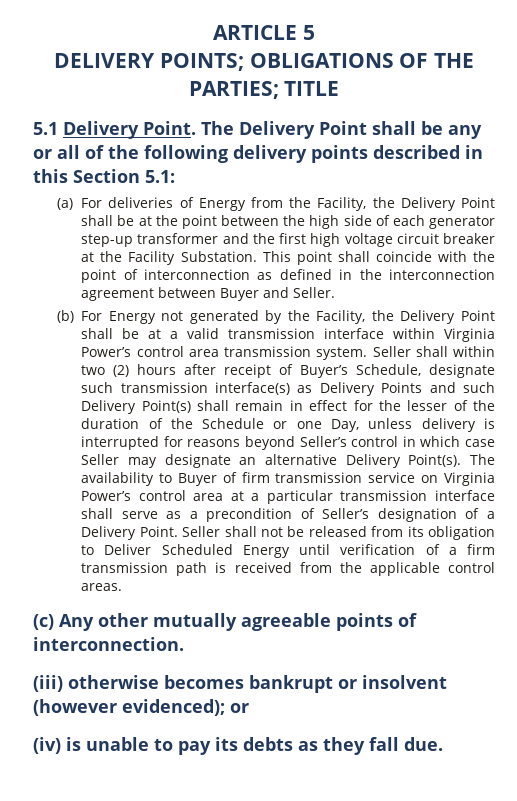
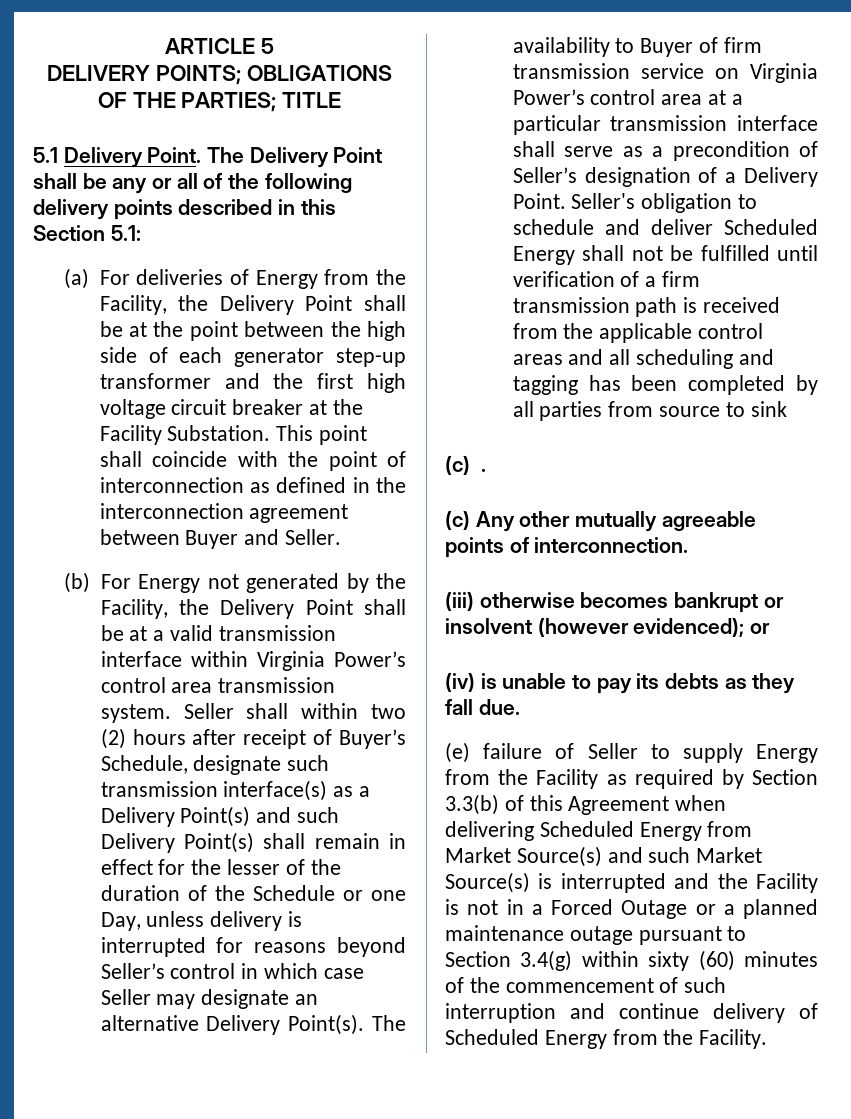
- Seller shall within two (2) hours after receipt of Buyer’s Schedule, designate such transmission interface(s) as Delivery Points and such Delivery Point(s) shall remain in effect for the lesser of the duration of the Schedule or one Day, unless delivery is interrupted for reasons beyond Seller’s control in which case Seller may designate an alternative Delivery Point(s).
+ Seller shall within two (2) hours after receipt of Buyer’s Schedule, designate such transmission interface(s) as a Delivery Point(s) and such Delivery Point(s) shall remain in effect for the lesser of the duration of the Schedule or one Day, unless delivery is interrupted for reasons beyond Seller’s control in which case Seller may designate an alternative Delivery Point(s).
- Seller shall not be released from its obligation to Deliver Scheduled Energy until verification of a firm transmission path is received from the applicable control areas.
+ Seller's obligation to schedule and deliver Scheduled Energy shall not be fulfilled until verification of a firm transmission path is received from the applicable control areas and all scheduling and tagging has been completed by all parties from source to sink
+ (c) .
+ (e) failure of Seller to supply Energy from the Facility as required by Section 3.3(b) of this Agreement when delivering Scheduled Energy from Market Source(s) and such Market Source(s) is interrupted and the Facility is not in a Forced Outage or a planned maintenance outage pursuant to Section 3.4(g) within sixty (60) minutes of the commencement of such interruption and continue delivery of Scheduled Energy from the Facility.

